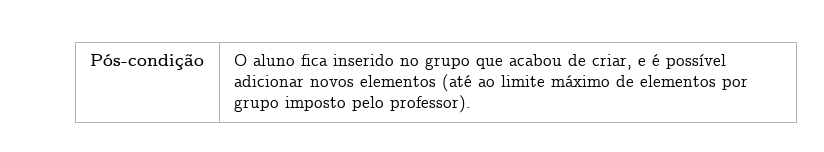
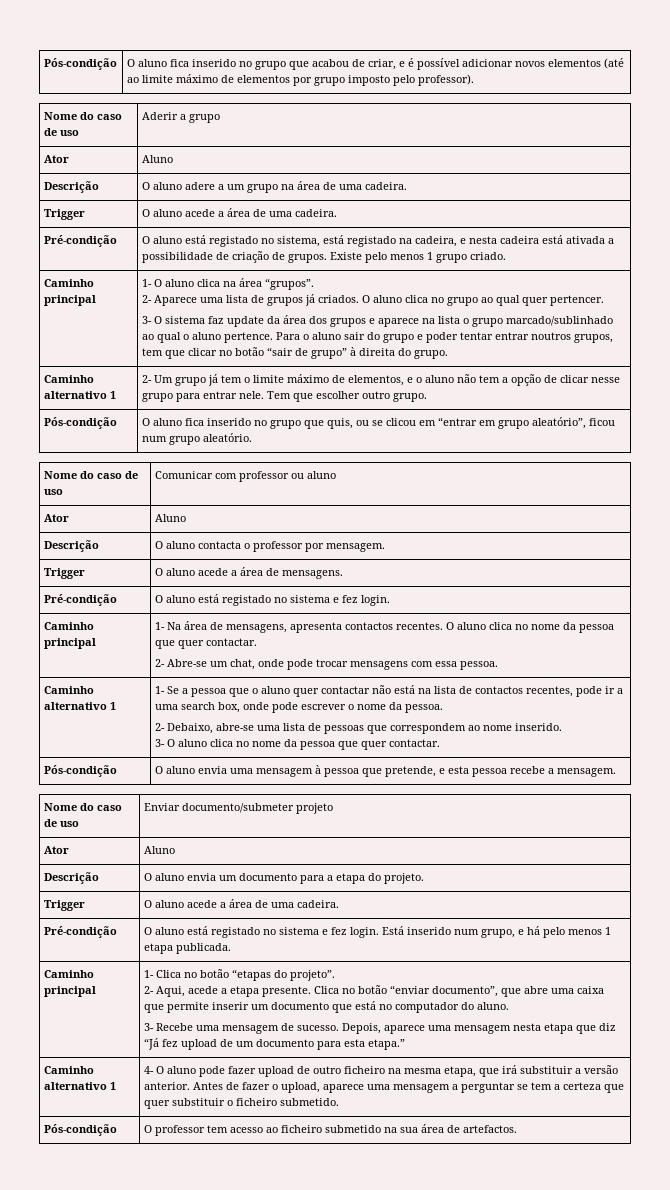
+ Nome do caso de uso | Aderir a grupo
+ Ator | Aluno
+ Descrição | O aluno adere a um grupo na área de uma cadeira.
+ Trigger | O aluno acede a área de uma cadeira.
+ Pré-condição | O aluno está registado no sistema, está registado na cadeira, e nesta cadeira está ativada a possibilidade de criação de grupos. Existe pelo menos 1 grupo criado.
+ Caminho principal | 1- O aluno clica na área “grupos”.
+ 2- Aparece uma lista de grupos já criados. O aluno clica no grupo ao qual quer pertencer.
+ 3- O sistema faz update da área dos grupos e aparece na lista o grupo marcado/sublinhado ao qual o aluno pertence. Para o aluno sair do grupo e poder tentar entrar noutros grupos, tem que clicar no botão “sair de grupo” à direita do grupo.
+ Caminho alternativo 1 | 2- Um grupo já tem o limite máximo de elementos, e o aluno não tem a opção de clicar nesse grupo para entrar nele. Tem que escolher outro grupo.
+ Pós-condição | O aluno fica inserido no grupo que quis, ou se clicou em “entrar em grupo aleatório”, ficou num grupo aleatório.
+ Nome do caso de uso | Comunicar com professor ou aluno
+ Ator | Aluno
+ Descrição | O aluno contacta o professor por mensagem.
+ Trigger | O aluno acede a área de mensagens.
+ Pré-condição | O aluno está registado no sistema e fez login.
+ Caminho principal | 1- Na área de mensagens, apresenta contactos recentes. O aluno clica no nome da pessoa que quer contactar.
+ 2- Abre-se um chat, onde pode trocar mensagens com essa pessoa.
+ Caminho alternativo 1 | 1- Se a pessoa que o aluno quer contactar não está na lista de contactos recentes, pode ir a uma search box, onde pode escrever o nome da pessoa.
+ 2- Debaixo, abre-se uma lista de pessoas que correspondem ao nome inserido.
+ 3- O aluno clica no nome da pessoa que quer contactar.
+ Pós-condição | O aluno envia uma mensagem à pessoa que pretende, e esta pessoa recebe a mensagem.
+ Nome do caso de uso | Enviar documento/submeter projeto
+ Ator | Aluno
+ Descrição | O aluno envia um documento para a etapa do projeto.
+ Trigger | O aluno acede a área de uma cadeira.
+ Pré-condição | O aluno está registado no sistema e fez login. Está inserido num grupo, e há pelo menos 1 etapa publicada.
+ Caminho principal | 1- Clica no botão “etapas do projeto”.
+ 2- Aqui, acede a etapa presente. Clica no botão “enviar documento”, que abre uma caixa que permite inserir um documento que está no computador do aluno.
+ 3- Recebe uma mensagem de sucesso. Depois, aparece uma mensagem nesta etapa que diz “Já fez upload de um documento para esta etapa.”
+ Caminho alternativo 1 | 4- O aluno pode fazer upload de outro ficheiro na mesma etapa, que irá substituir a versão anterior. Antes de fazer o upload, aparece uma mensagem a perguntar se tem a certeza que quer substituir o ficheiro submetido.
+ Pós-condição | O professor tem acesso ao ficheiro submetido na sua área de artefactos.

